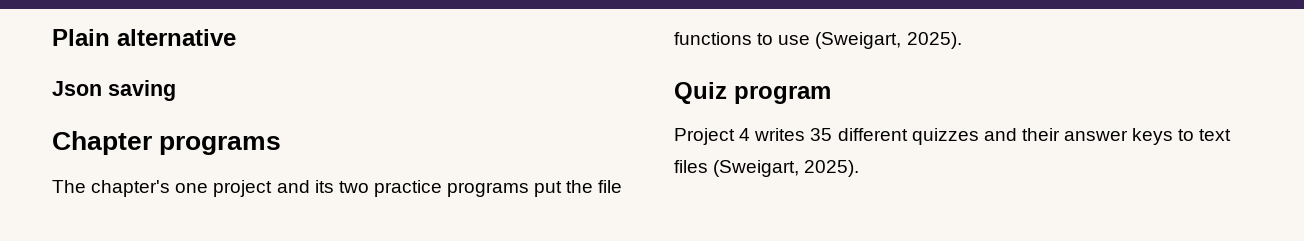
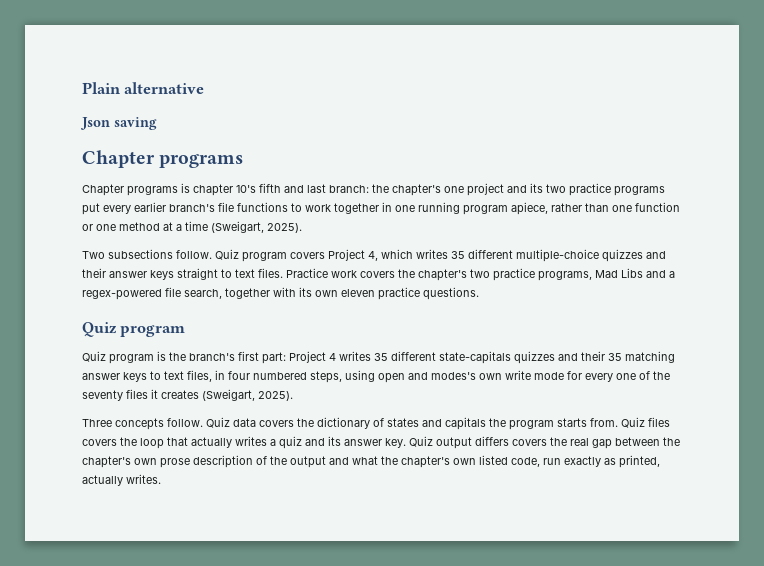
- The chapter's one project and its two practice programs put the file functions to use (Sweigart, 2025).
+ Chapter programs is chapter 10's fifth and last branch: the chapter's one project and its two practice programs put every earlier branch's file functions to work together in one running program apiece, rather than one function or one method at a time (Sweigart, 2025).
+ Two subsections follow. Quiz program covers Project 4, which writes 35 different multiple-choice quizzes and their answer keys straight to text files. Practice work covers the chapter's two practice programs, Mad Libs and a regex-powered file search, together with its own eleven practice questions.
  Quiz program
- Project 4 writes 35 different quizzes and their answer keys to text files (Sweigart, 2025).
+ Quiz program is the branch's first part: Project 4 writes 35 different state-capitals quizzes and their 35 matching answer keys to text files, in four numbered steps, using open and modes's own write mode for every one of the seventy files it creates (Sweigart, 2025).
+ Three concepts follow. Quiz data covers the dictionary of states and capitals the program starts from. Quiz files covers the loop that actually writes a quiz and its answer key. Quiz output differs covers the real gap between the chapter's own prose description of the output and what the chapter's own listed code, run exactly as printed, actually writes.

